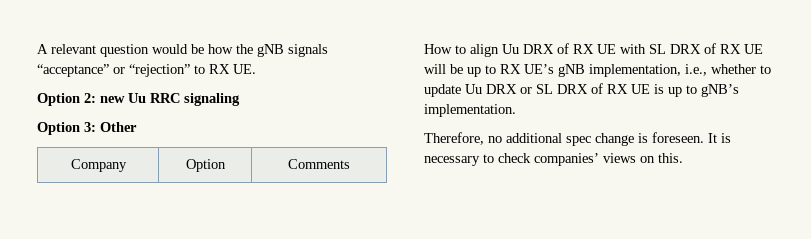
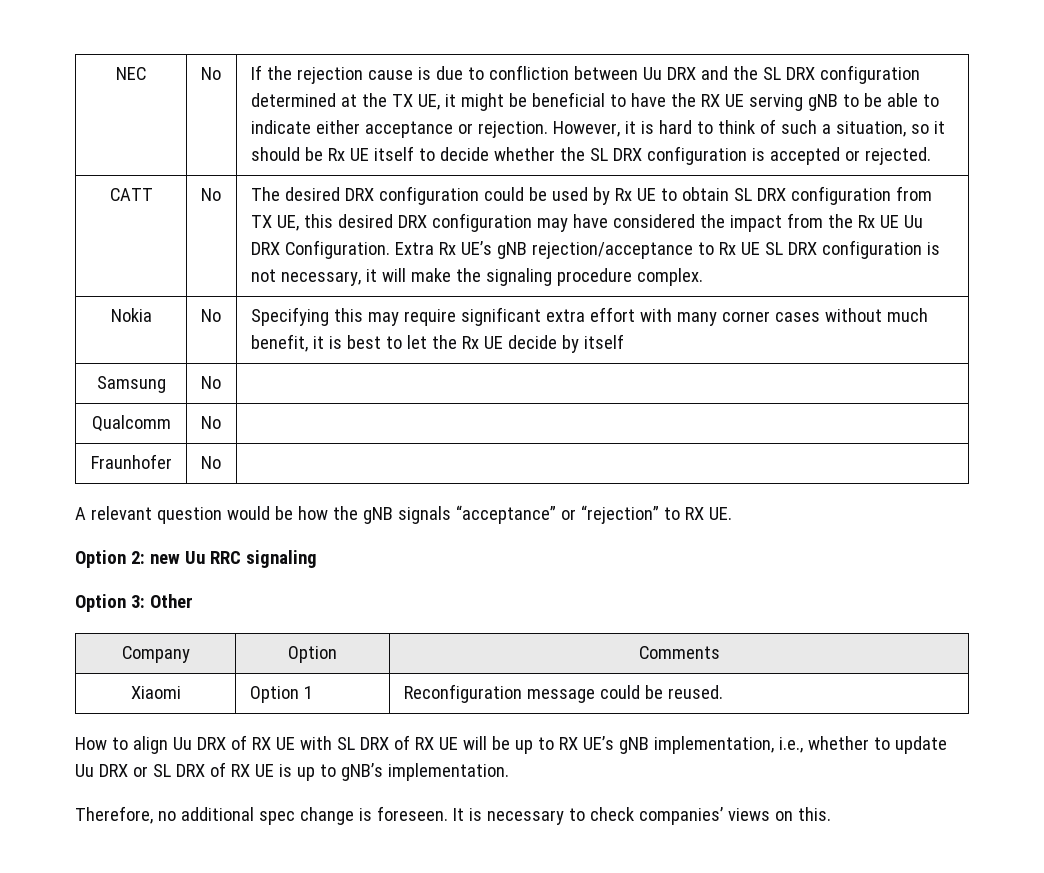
+ NEC | No | If the rejection cause is due to confliction between Uu DRX and the SL DRX configuration determined at the TX UE, it might be beneficial to have the RX UE serving gNB to be able to indicate either acceptance or rejection. However, it is hard to think of such a situation, so it should be Rx UE itself to decide whether the SL DRX configuration is accepted or rejected.
+ CATT | No | The desired DRX configuration could be used by Rx UE to obtain SL DRX configuration from TX UE, this desired DRX configuration may have considered the impact from the Rx UE Uu DRX Configuration. Extra Rx UE’s gNB rejection/acceptance to Rx UE SL DRX configuration is not necessary, it will make the signaling procedure complex.
+ Nokia | No | Specifying this may require significant extra effort with many corner cases without much benefit, it is best to let the Rx UE decide by itself
+ Samsung | No |
+ Qualcomm | No |
+ Fraunhofer | No |
+ Xiaomi | Option 1 | Reconfiguration message could be reused.

